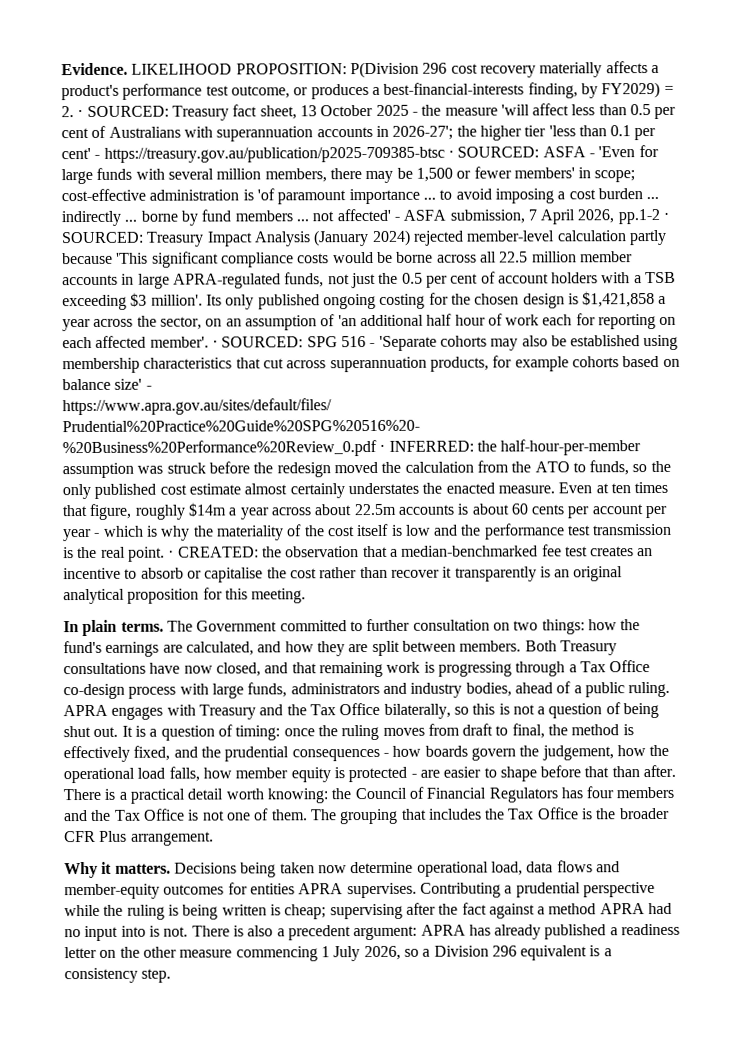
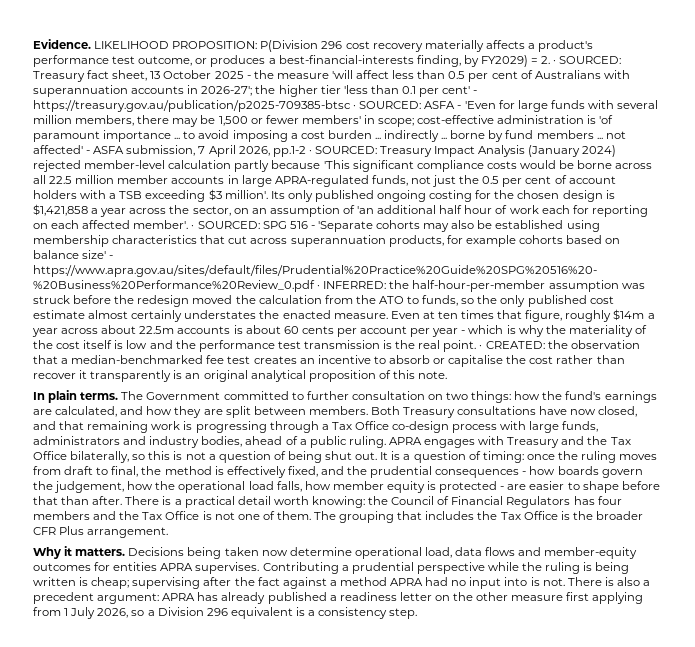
- · CREATED: the observation that a median-benchmarked fee test creates an incentive to absorb or capitalise the cost rather than recover it transparently is an original analytical proposition for this meeting.
+ · CREATED: the observation that a median-benchmarked fee test creates an incentive to absorb or capitalise the cost rather than recover it transparently is an original analytical proposition of this note.
- There is also a precedent argument: APRA has already published a readiness letter on the other measure commencing 1 July 2026, so a Division 296 equivalent is a consistency step.
+ There is also a precedent argument: APRA has already published a readiness letter on the other measure first applying from 1 July 2026, so a Division 296 equivalent is a consistency step.

